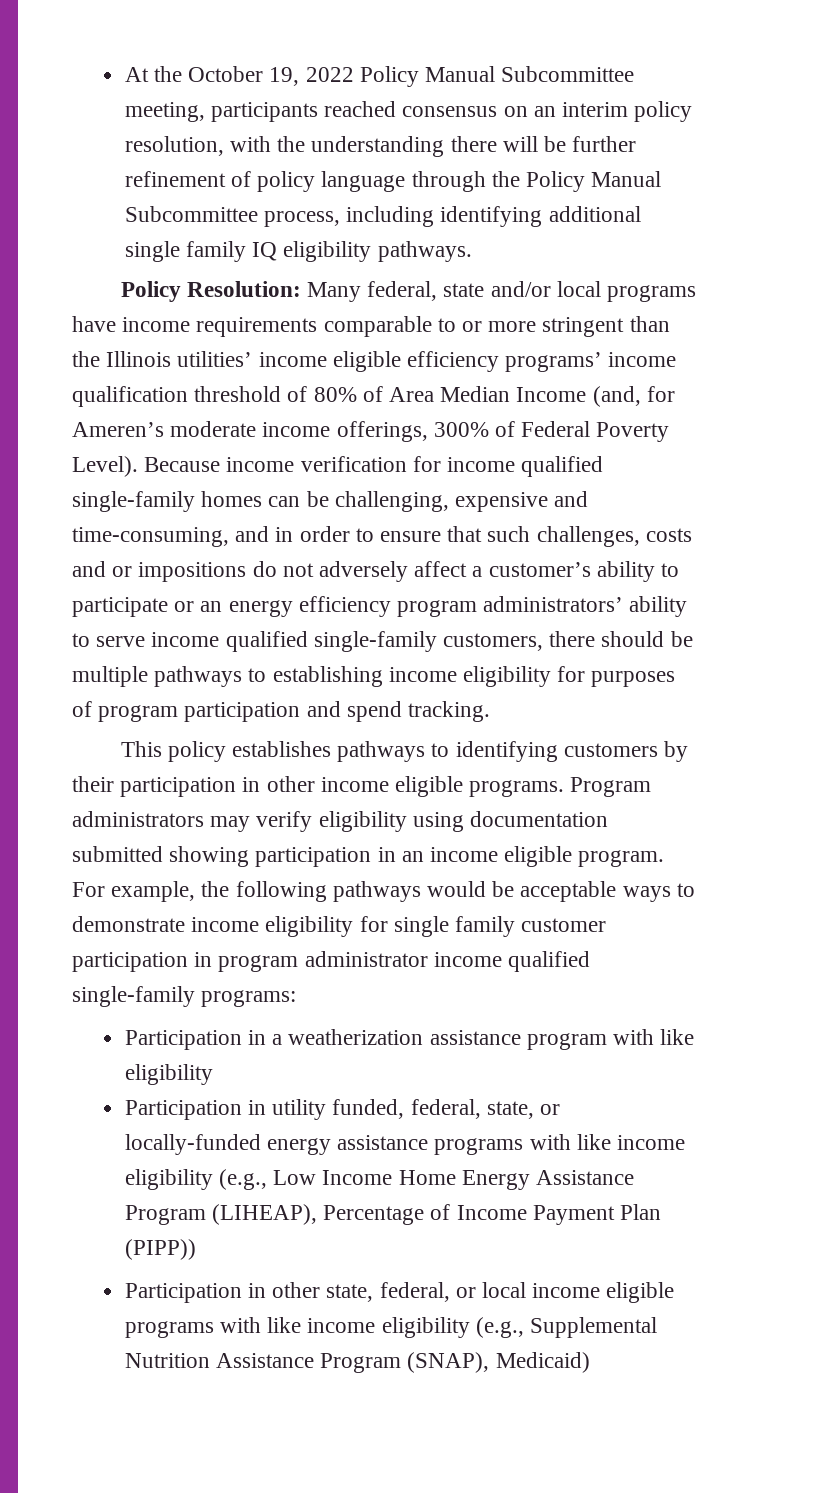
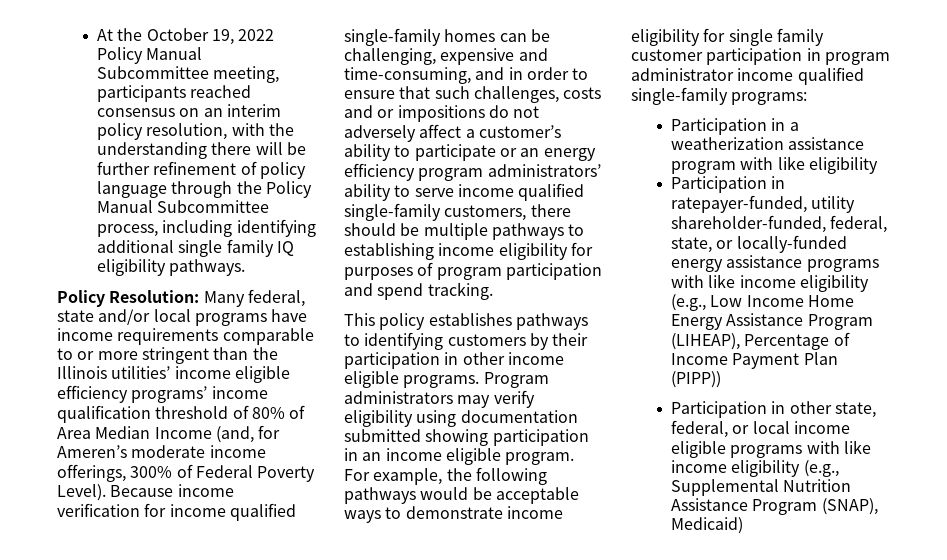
- Participation in utility funded, federal, state, or locally-funded energy assistance programs with like income eligibility (e.g., Low Income Home Energy Assistance Program (LIHEAP), Percentage of Income Payment Plan (PIPP))
+ Participation in ratepayer-funded, utility shareholder-funded, federal, state, or locally-funded energy assistance programs with like income eligibility (e.g., Low Income Home Energy Assistance Program (LIHEAP), Percentage of Income Payment Plan (PIPP))

